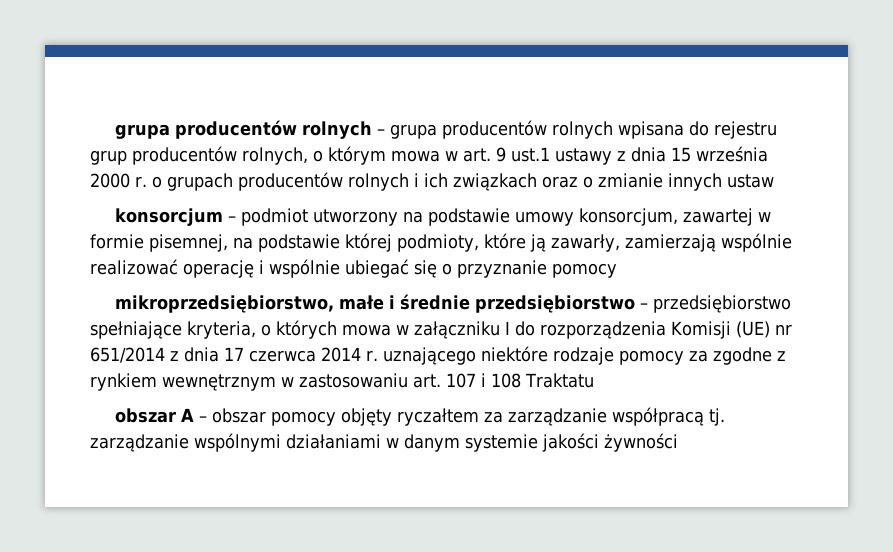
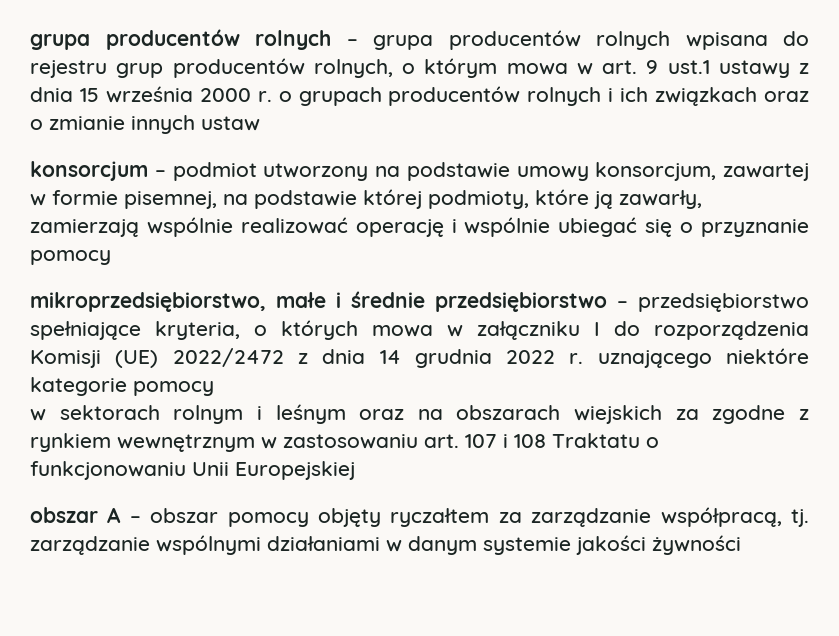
- mikroprzedsiębiorstwo, małe i średnie przedsiębiorstwo – przedsiębiorstwo spełniające kryteria, o których mowa w załączniku I do rozporządzenia Komisji (UE) nr 651/2014 z dnia 17 czerwca 2014 r. uznającego niektóre rodzaje pomocy za zgodne z rynkiem wewnętrznym w zastosowaniu art. 107 i 108 Traktatu
+ mikroprzedsiębiorstwo, małe i średnie przedsiębiorstwo – przedsiębiorstwo spełniające kryteria, o których mowa w załączniku I do rozporządzenia Komisji (UE) 2022/2472 z dnia 14 grudnia 2022 r. uznającego niektóre kategorie pomocy
+ w sektorach rolnym i leśnym oraz na obszarach wiejskich za zgodne z rynkiem wewnętrznym w zastosowaniu art. 107 i 108 Traktatu o funkcjonowaniu Unii Europejskiej
- obszar A – obszar pomocy objęty ryczałtem za zarządzanie współpracą tj. zarządzanie wspólnymi działaniami w danym systemie jakości żywności
+ obszar A – obszar pomocy objęty ryczałtem za zarządzanie współpracą, tj. zarządzanie wspólnymi działaniami w danym systemie jakości żywności

